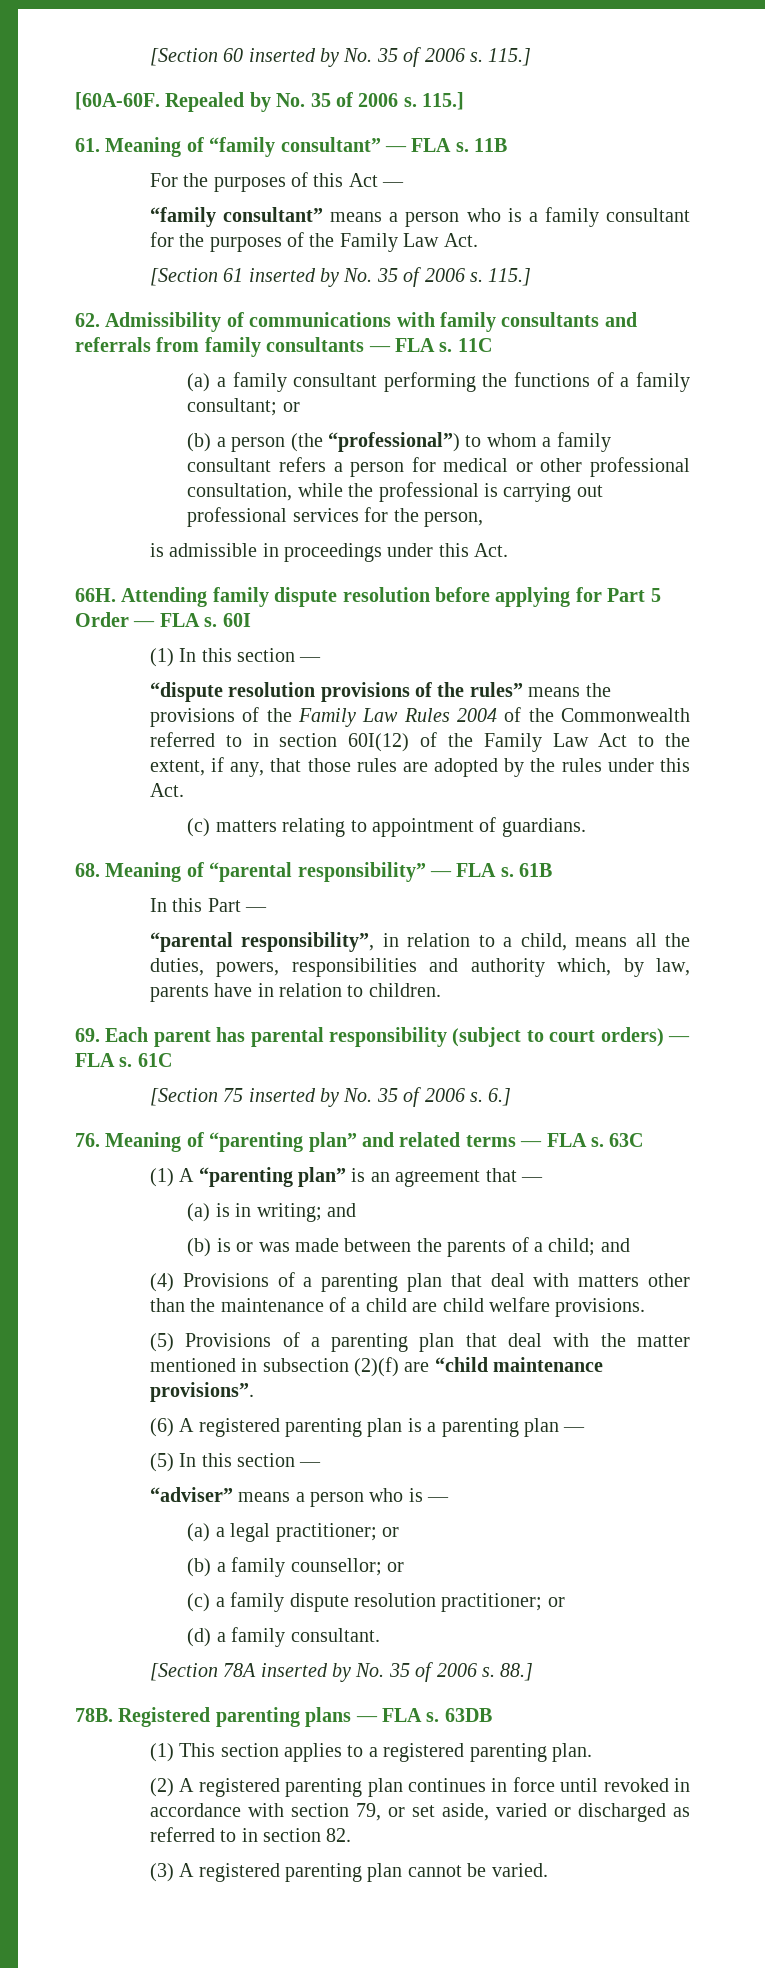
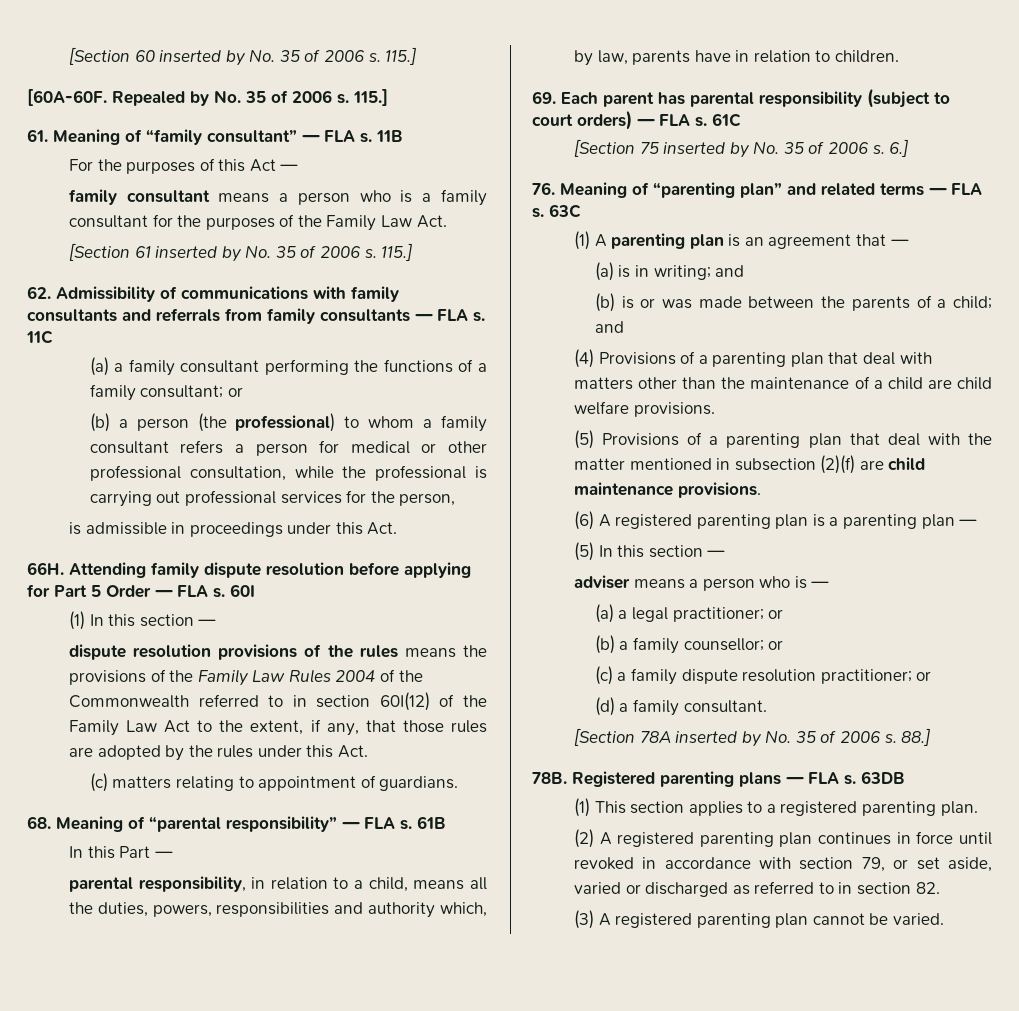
- “family consultant” means a person who is a family consultant for the purposes of the Family Law Act.
+ family consultant means a person who is a family consultant for the purposes of the Family Law Act.
- (b) a person (the “professional”) to whom a family consultant refers a person for medical or other professional consultation, while the professional is carrying out professional services for the person,
+ (b) a person (the professional) to whom a family consultant refers a person for medical or other professional consultation, while the professional is carrying out professional services for the person,
- “dispute resolution provisions of the rules” means the provisions of the Family Law Rules 2004 of the Commonwealth referred to in section 60I(12) of the Family Law Act to the extent, if any, that those rules are adopted by the rules under this Act.
+ dispute resolution provisions of the rules means the provisions of the Family Law Rules 2004 of the Commonwealth referred to in section 60I(12) of the Family Law Act to the extent, if any, that those rules are adopted by the rules under this Act.
- “parental responsibility”, in relation to a child, means all the duties, powers, responsibilities and authority which, by law, parents have in relation to children.
+ parental responsibility, in relation to a child, means all the duties, powers, responsibilities and authority which, by law, parents have in relation to children.
- (1) A “parenting plan” is an agreement that —
+ (1) A parenting plan is an agreement that —
- (5) Provisions of a parenting plan that deal with the matter mentioned in subsection (2)(f) are “child maintenance provisions”.
+ (5) Provisions of a parenting plan that deal with the matter mentioned in subsection (2)(f) are child maintenance provisions.
- “adviser” means a person who is —
+ adviser means a person who is —

